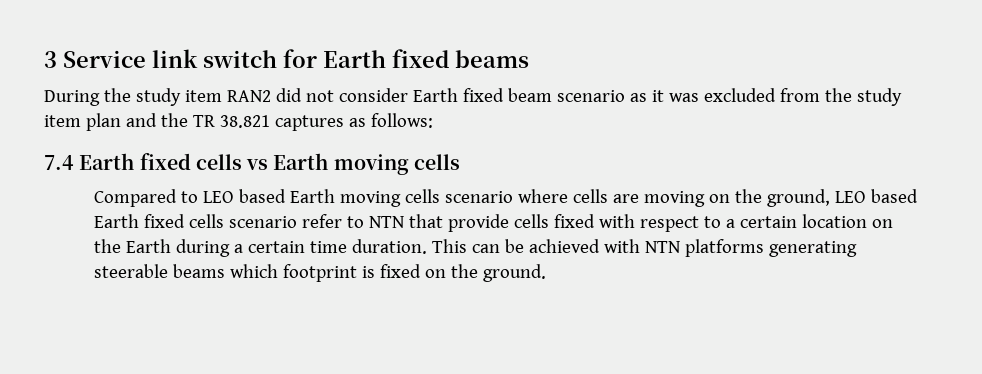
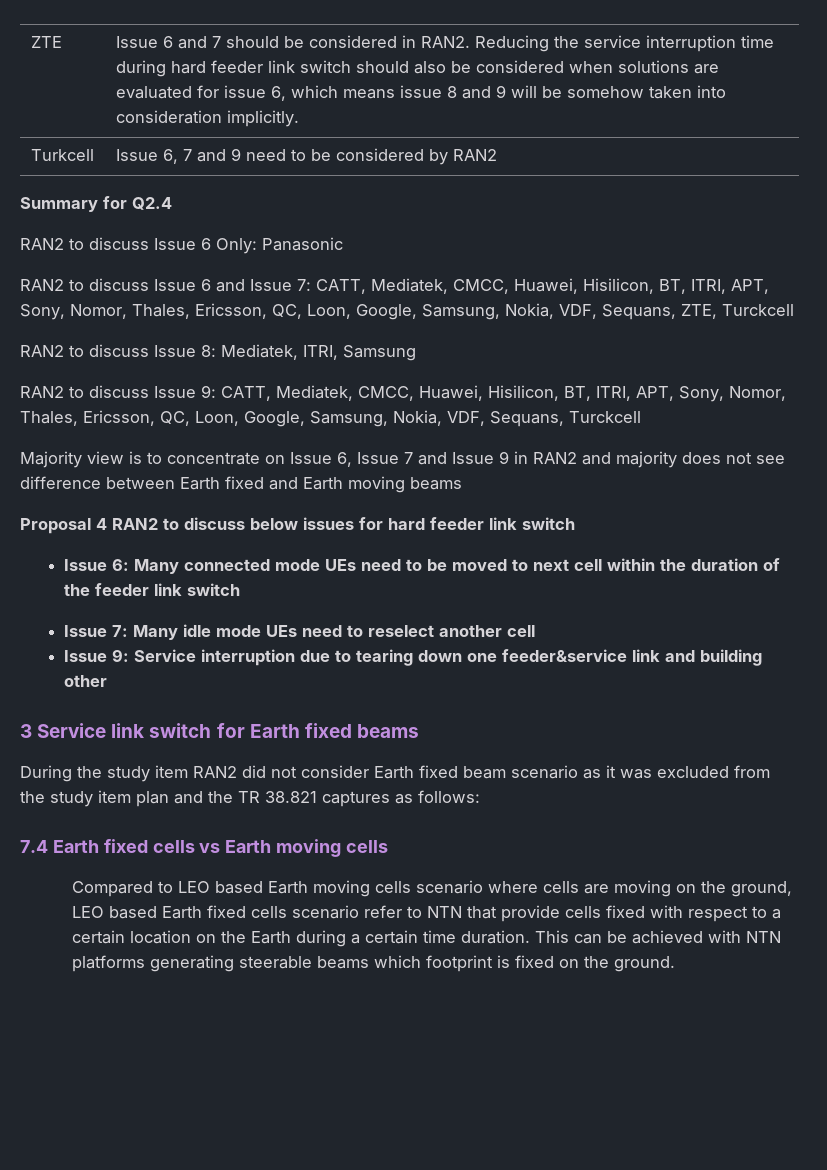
+ ZTE | Issue 6 and 7 should be considered in RAN2. Reducing the service interruption time during hard feeder link switch should also be considered when solutions are evaluated for issue 6, which means issue 8 and 9 will be somehow taken into consideration implicitly.
+ Turkcell | Issue 6, 7 and 9 need to be considered by RAN2
+ Summary for Q2.4
+ RAN2 to discuss Issue 6 Only: Panasonic
+ RAN2 to discuss Issue 6 and Issue 7: CATT, Mediatek, CMCC, Huawei, Hisilicon, BT, ITRI, APT, Sony, Nomor, Thales, Ericsson, QC, Loon, Google, Samsung, Nokia, VDF, Sequans, ZTE, Turckcell
+ RAN2 to discuss Issue 8: Mediatek, ITRI, Samsung
+ RAN2 to discuss Issue 9: CATT, Mediatek, CMCC, Huawei, Hisilicon, BT, ITRI, APT, Sony, Nomor, Thales, Ericsson, QC, Loon, Google, Samsung, Nokia, VDF, Sequans, Turckcell
+ Majority view is to concentrate on Issue 6, Issue 7 and Issue 9 in RAN2 and majority does not see difference between Earth fixed and Earth moving beams
+ Proposal 4 RAN2 to discuss below issues for hard feeder link switch
+ Issue 6: Many connected mode UEs need to be moved to next cell within the duration of the feeder link switch
+ Issue 7: Many idle mode UEs need to reselect another cell
+ Issue 9: Service interruption due to tearing down one feeder&service link and building other

